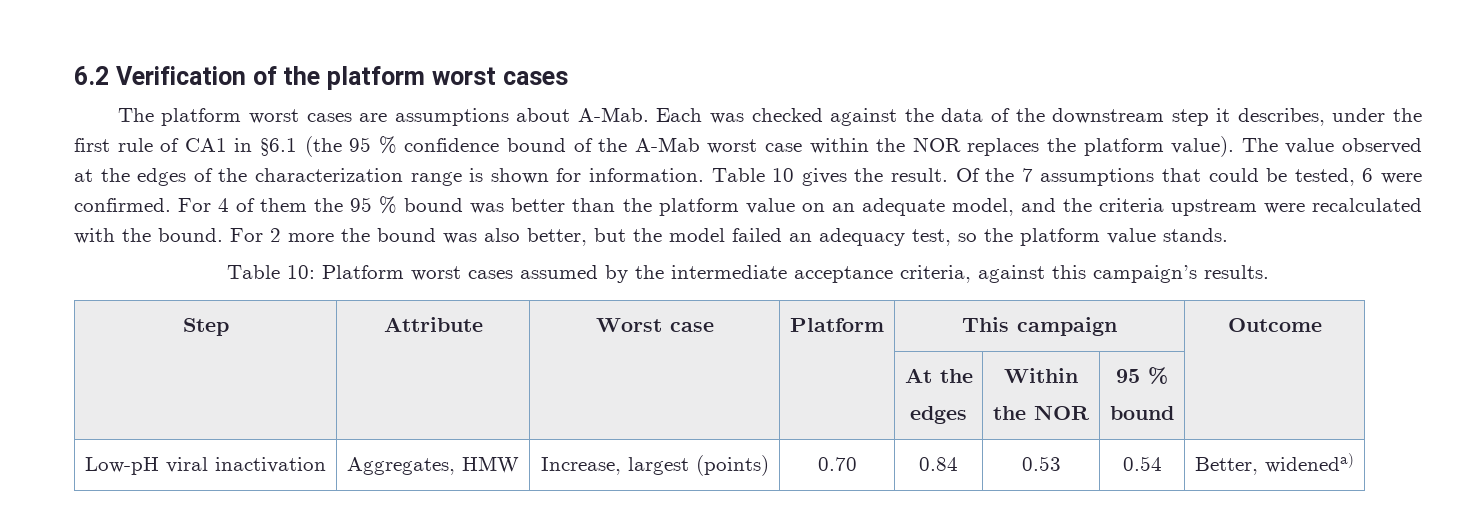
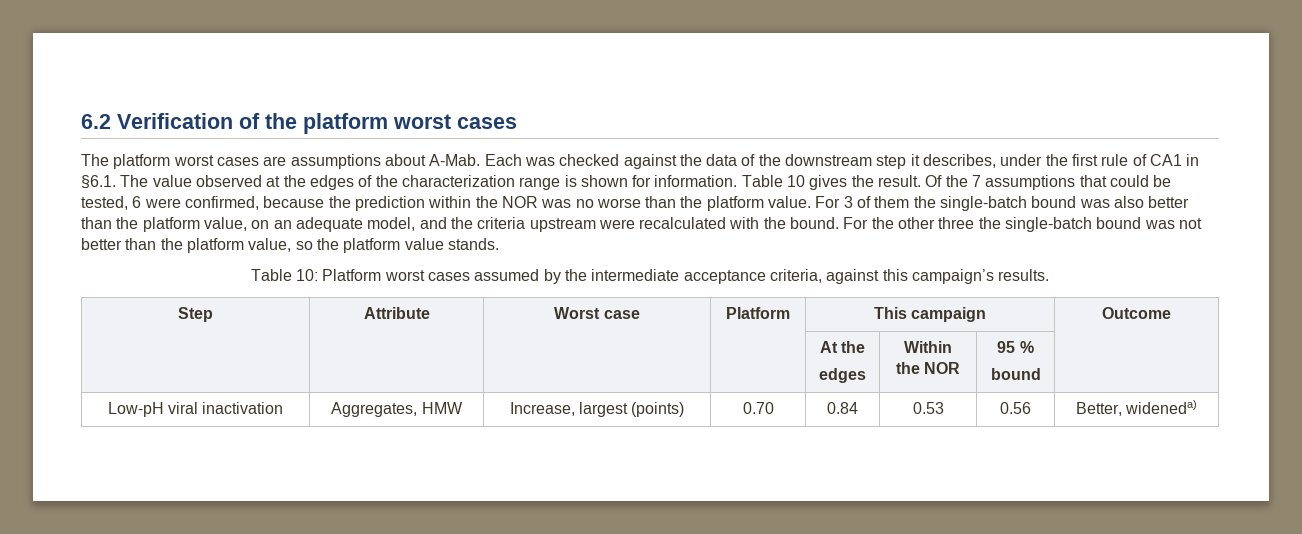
- Each was checked against the data of the downstream step it describes, under the first rule of CA1 in §6.1 (the 95 % confidence bound of the A-Mab worst case within the NOR replaces the platform value). The value observed at the edges of the characterization range is shown for information.
+ Each was checked against the data of the downstream step it describes, under the first rule of CA1 in §6.1. The value observed at the edges of the characterization range is shown for information.
- Of the 7 assumptions that could be tested, 6 were confirmed. For 4 of them the 95 % bound was better than the platform value on an adequate model, and the criteria upstream were recalculated with the bound.
+ Of the 7 assumptions that could be tested, 6 were confirmed, because the prediction within the NOR was no worse than the platform value. For 3 of them the single-batch bound was also better than the platform value, on an adequate model, and the criteria upstream were recalculated with the bound.
- For 2 more the bound was also better, but the model failed an adequacy test, so the platform value stands.
+ For the other three the single-batch bound was not better than the platform value, so the platform value stands.
- Low-pH viral inactivation | Aggregates, HMW | Increase, largest (points) | 0.70 | 0.84 | 0.53 | 0.54 | Better, wideneda)
+ Low-pH viral inactivation | Aggregates, HMW | Increase, largest (points) | 0.70 | 0.84 | 0.53 | 0.56 | Better, wideneda)

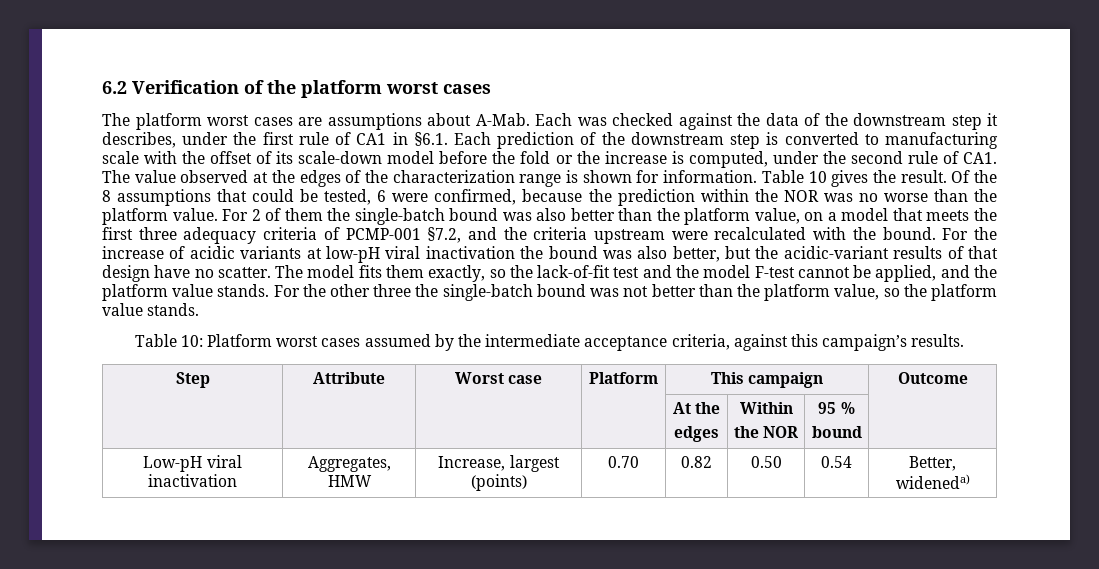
- Each was checked against the data of the downstream step it describes, under the first rule of CA1 in §6.1. The value observed at the edges of the characterization range is shown for information.
+ Each was checked against the data of the downstream step it describes, under the first rule of CA1 in §6.1. Each prediction of the downstream step is converted to manufacturing scale with the offset of its scale-down model before the fold or the increase is computed, under the second rule of CA1. The value observed at the edges of the characterization range is shown for information.
- Of the 7 assumptions that could be tested, 6 were confirmed, because the prediction within the NOR was no worse than the platform value.
+ Of the 8 assumptions that could be tested, 6 were confirmed, because the prediction within the NOR was no worse than the platform value.
- For 3 of them the single-batch bound was also better than the platform value, on an adequate model, and the criteria upstream were recalculated with the bound.
+ For 2 of them the single-batch bound was also better than the platform value, on a model that meets the first three adequacy criteria of PCMP-001 §7.2, and the criteria upstream were recalculated with the bound.
- For the other three the single-batch bound was not better than the platform value, so the platform value stands.
+ For the increase of acidic variants at low-pH viral inactivation the bound was also better, but the acidic-variant results of that design have no scatter. The model fits them exactly, so the lack-of-fit test and the model F-test cannot be applied, and the platform value stands. For the other three the single-batch bound was not better than the platform value, so the platform value stands.
- Low-pH viral inactivation | Aggregates, HMW | Increase, largest (points) | 0.70 | 0.84 | 0.53 | 0.56 | Better, wideneda)
+ Low-pH viral inactivation | Aggregates, HMW | Increase, largest (points) | 0.70 | 0.82 | 0.50 | 0.54 | Better, wideneda)

